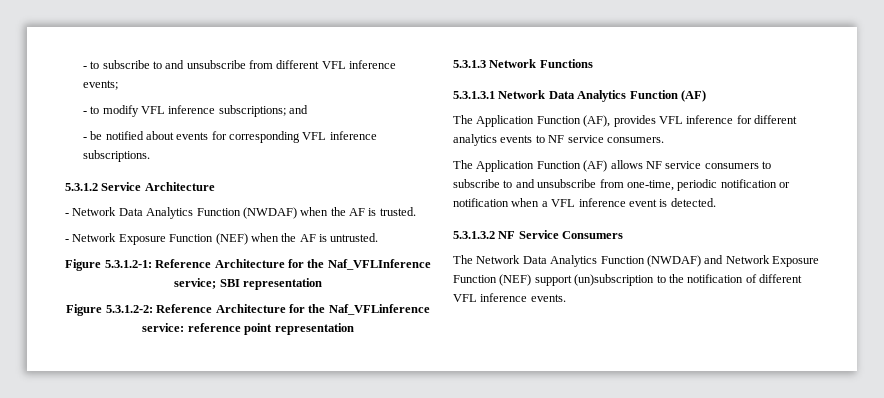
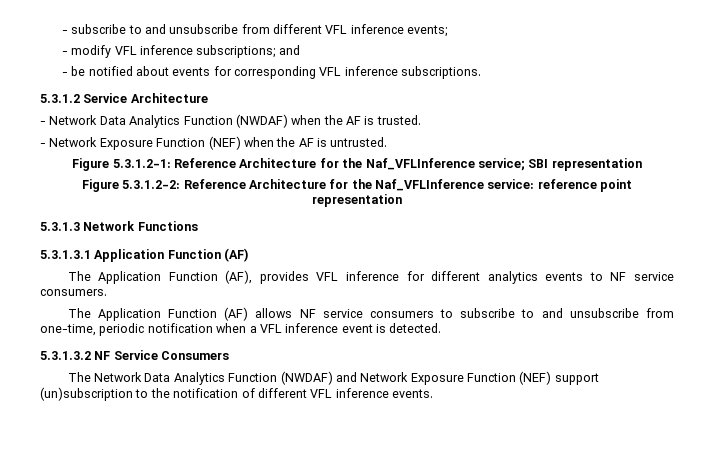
- - to subscribe to and unsubscribe from different VFL inference events;
+ - subscribe to and unsubscribe from different VFL inference events;
- - to modify VFL inference subscriptions; and
+ - modify VFL inference subscriptions; and
- Figure 5.3.1.2-2: Reference Architecture for the Naf_VFLinference service: reference point representation
+ Figure 5.3.1.2-2: Reference Architecture for the Naf_VFLInference service: reference point representation
- 5.3.1.3.1 Network Data Analytics Function (AF)
+ 5.3.1.3.1 Application Function (AF)
- The Application Function (AF) allows NF service consumers to subscribe to and unsubscribe from one-time, periodic notification or notification when a VFL inference event is detected.
+ The Application Function (AF) allows NF service consumers to subscribe to and unsubscribe from one-time, periodic notification when a VFL inference event is detected.

